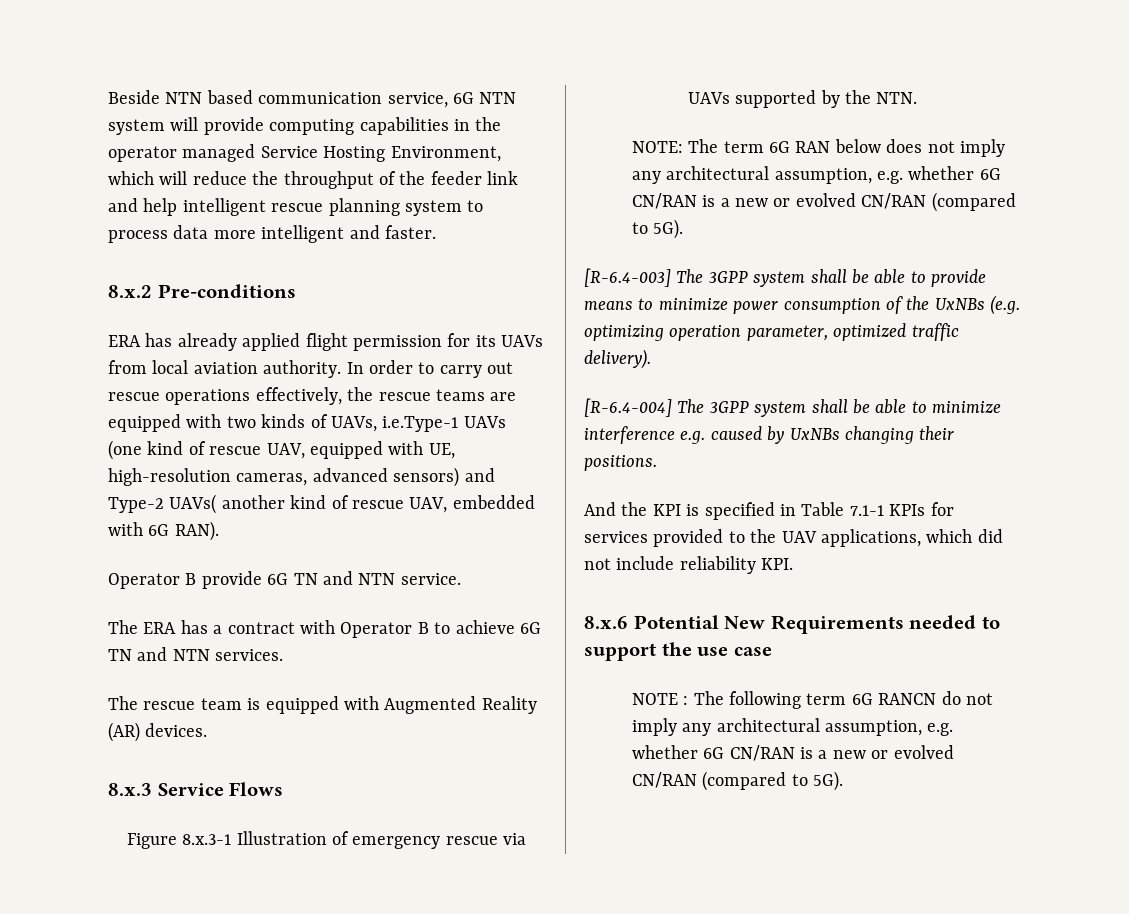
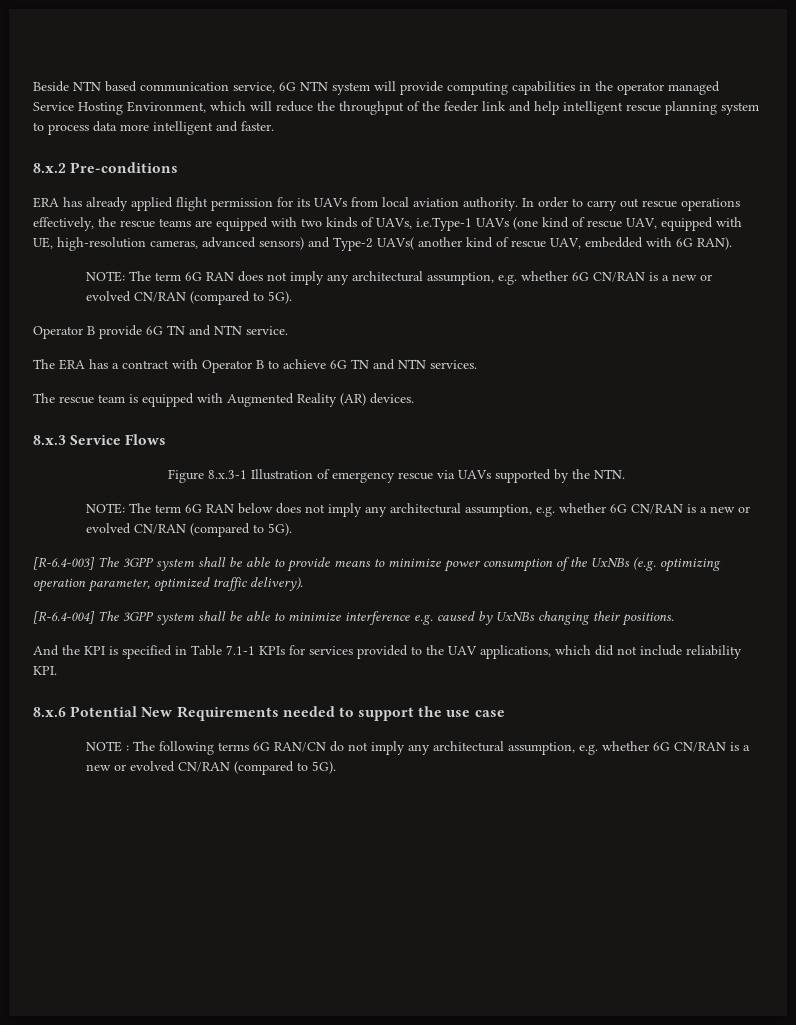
+ NOTE: The term 6G RAN does not imply any architectural assumption, e.g. whether 6G CN/RAN is a new or evolved CN/RAN (compared to 5G).
- NOTE : The following term 6G RANCN do not imply any architectural assumption, e.g. whether 6G CN/RAN is a new or evolved CN/RAN (compared to 5G).
+ NOTE : The following terms 6G RAN/CN do not imply any architectural assumption, e.g. whether 6G CN/RAN is a new or evolved CN/RAN (compared to 5G).

